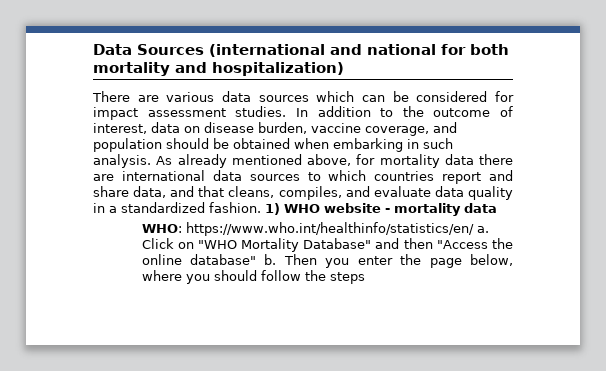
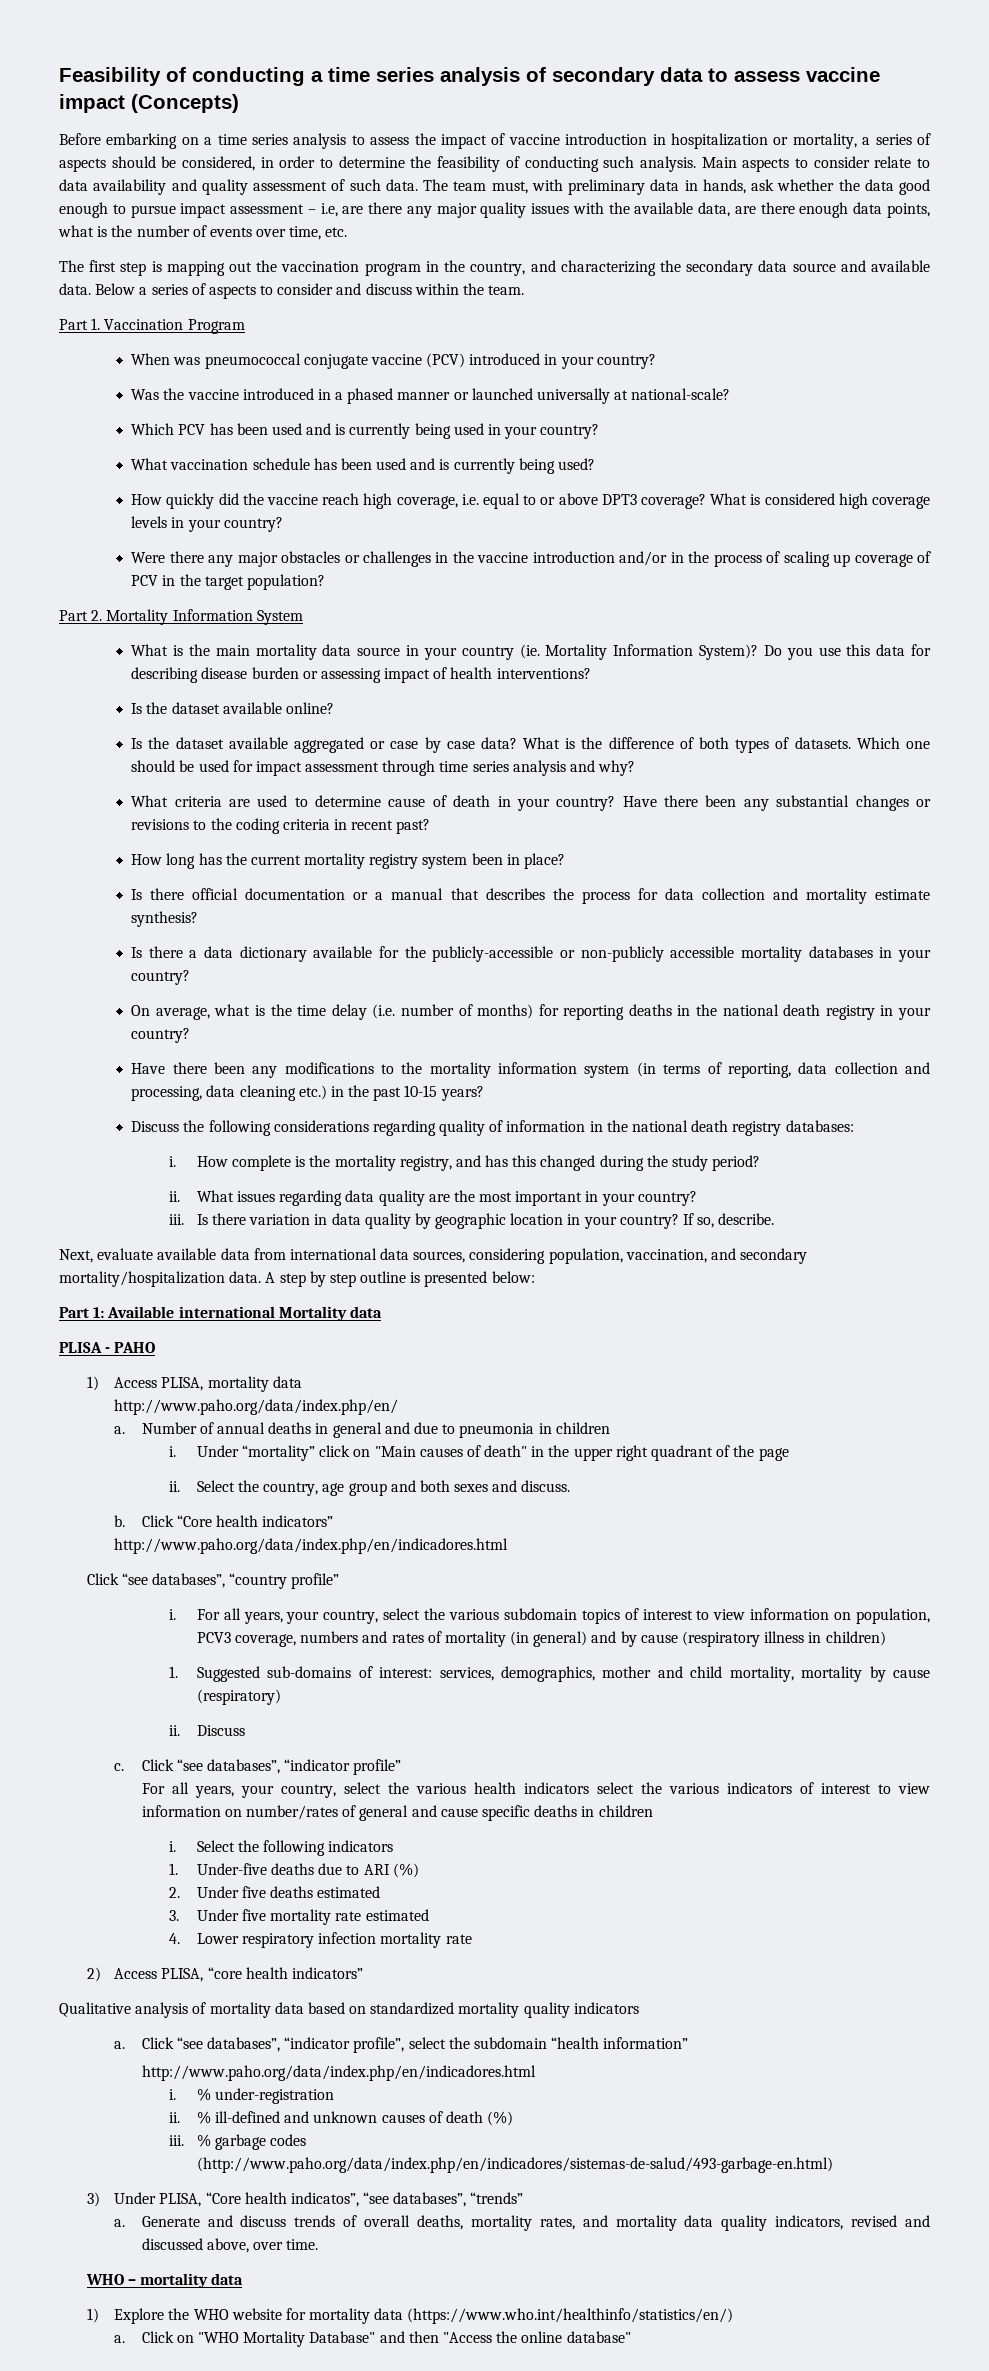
- Data Sources (international and national for both mortality and hospitalization)
- There are various data sources which can be considered for impact assessment studies. In addition to the outcome of interest, data on disease burden, vaccine coverage, and population should be obtained when embarking in such analysis. As already mentioned above, for mortality data there are international data sources to which countries report and share data, and that cleans, compiles, and evaluate data quality in a standardized fashion. 1) WHO website - mortality data
- WHO: https://www.who.int/healthinfo/statistics/en/ a.
+ Feasibility of conducting a time series analysis of secondary data to assess vaccine impact (Concepts)
+ Before embarking on a time series analysis to assess the impact of vaccine introduction in hospitalization or mortality, a series of aspects should be considered, in order to determine the feasibility of conducting such analysis. Main aspects to consider relate to data availability and quality assessment of such data. The team must, with preliminary data in hands, ask whether the data good enough to pursue impact assessment – i.e, are there any major quality issues with the available data, are there enough data points, what is the number of events over time, etc.
+ The first step is mapping out the vaccination program in the country, and characterizing the secondary data source and available data. Below a series of aspects to consider and discuss within the team.
+ Part 1. Vaccination Program
+ When was pneumococcal conjugate vaccine (PCV) introduced in your country?
+ Was the vaccine introduced in a phased manner or launched universally at national-scale?
+ Which PCV has been used and is currently being used in your country?
+ What vaccination schedule has been used and is currently being used?
+ How quickly did the vaccine reach high coverage, i.e. equal to or above DPT3 coverage? What is considered high coverage levels in your country?
+ Were there any major obstacles or challenges in the vaccine introduction and/or in the process of scaling up coverage of PCV in the target population?
+ Part 2. Mortality Information System
+ What is the main mortality data source in your country (ie. Mortality Information System)? Do you use this data for describing disease burden or assessing impact of health interventions?
+ Is the dataset available online?
+ Is the dataset available aggregated or case by case data? What is the difference of both types of datasets. Which one should be used for impact assessment through time series analysis and why?
+ What criteria are used to determine cause of death in your country? Have there been any substantial changes or revisions to the coding criteria in recent past?
+ How long has the current mortality registry system been in place?
+ Is there official documentation or a manual that describes the process for data collection and mortality estimate synthesis?
+ Is there a data dictionary available for the publicly-accessible or non-publicly accessible mortality databases in your country?
+ On average, what is the time delay (i.e. number of months) for reporting deaths in the national death registry in your country?
+ Have there been any modifications to the mortality information system (in terms of reporting, data collection and processing, data cleaning etc.) in the past 10-15 years?
+ Discuss the following considerations regarding quality of information in the national death registry databases:
+ i. How complete is the mortality registry, and has this changed during the study period?
+ ii. What issues regarding data quality are the most important in your country?
+ iii. Is there variation in data quality by geographic location in your country? If so, describe.
+ Next, evaluate available data from international data sources, considering population, vaccination, and secondary mortality/hospitalization data. A step by step outline is presented below:
+ Part 1: Available international Mortality data
+ PLISA - PAHO
+ 1) Access PLISA, mortality data
+ http://www.paho.org/data/index.php/en/
+ a. Number of annual deaths in general and due to pneumonia in children
+ i. Under “mortality” click on "Main causes of death" in the upper right quadrant of the page
+ ii. Select the country, age group and both sexes and discuss.
+ b. Click “Core health indicators”
+ http://www.paho.org/data/index.php/en/indicadores.html
+ Click “see databases”, “country profile”
+ i. For all years, your country, select the various subdomain topics of interest to view information on population, PCV3 coverage, numbers and rates of mortality (in general) and by cause (respiratory illness in children)
+ 1. Suggested sub-domains of interest: services, demographics, mother and child mortality, mortality by cause (respiratory)
+ ii. Discuss
+ c. Click “see databases”, “indicator profile”
+ For all years, your country, select the various health indicators select the various indicators of interest to view information on number/rates of general and cause specific deaths in children
+ i. Select the following indicators
+ 1. Under-five deaths due to ARI (%)
+ 2. Under five deaths estimated
+ 3. Under five mortality rate estimated
+ 4. Lower respiratory infection mortality rate
+ 2) Access PLISA, “core health indicators”
+ Qualitative analysis of mortality data based on standardized mortality quality indicators
+ a. Click “see databases”, “indicator profile”, select the subdomain “health information”
+ http://www.paho.org/data/index.php/en/indicadores.html
+ i. % under-registration
+ ii. % ill-defined and unknown causes of death (%)
+ iii. % garbage codes (http://www.paho.org/data/index.php/en/indicadores/sistemas-de-salud/493-garbage-en.html)
+ 3) Under PLISA, “Core health indicatos”, “see databases”, “trends”
+ a. Generate and discuss trends of overall deaths, mortality rates, and mortality data quality indicators, revised and discussed above, over time.
+ WHO – mortality data
+ 1) Explore the WHO website for mortality data (https://www.who.int/healthinfo/statistics/en/)
+ a.
- Click on "WHO Mortality Database" and then "Access the online database" b. Then you enter the page below, where you should follow the steps
+ Click on "WHO Mortality Database" and then "Access the online database"

